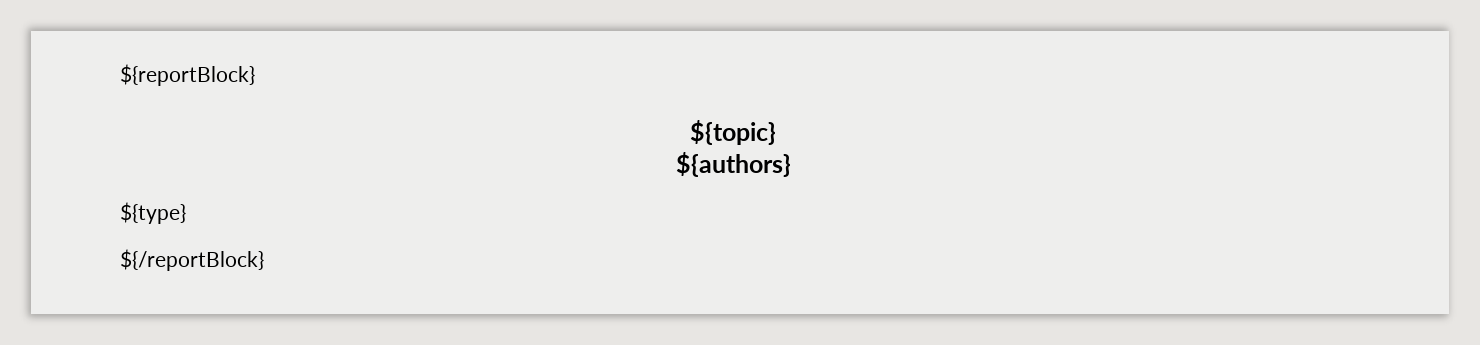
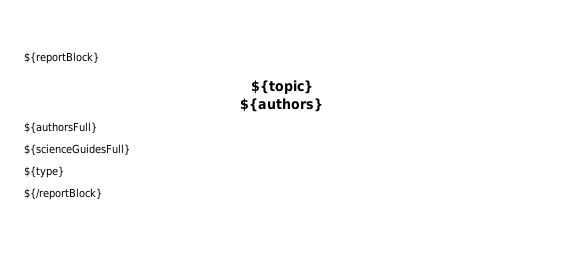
+ ${authorsFull}
+ ${scienceGuidesFull}

